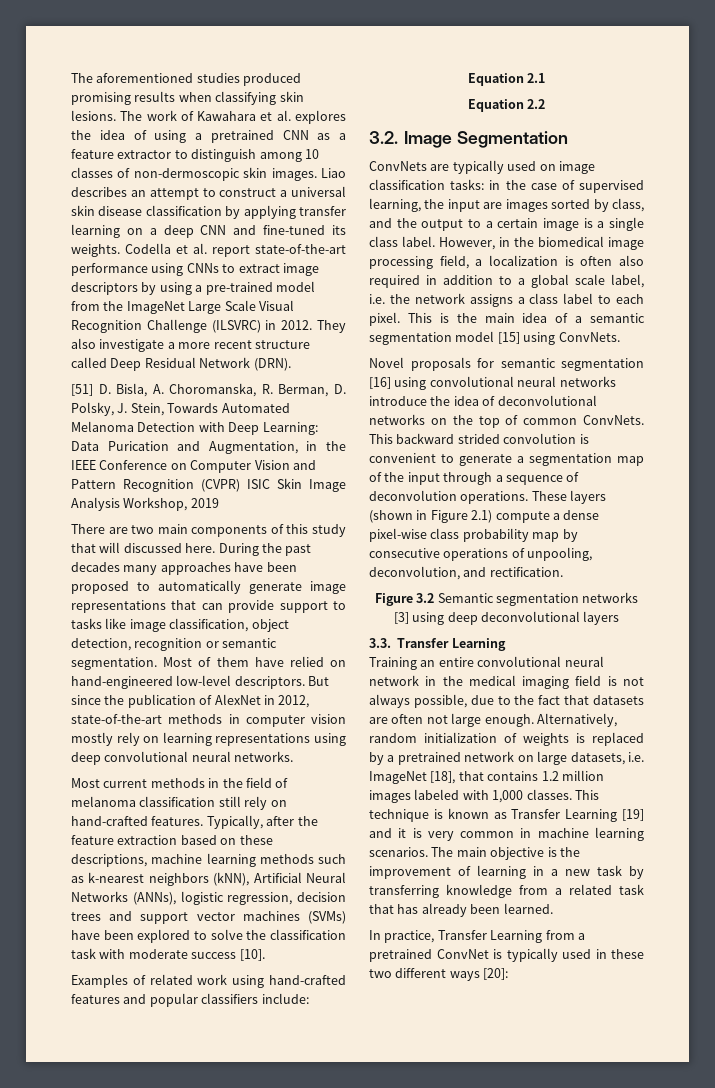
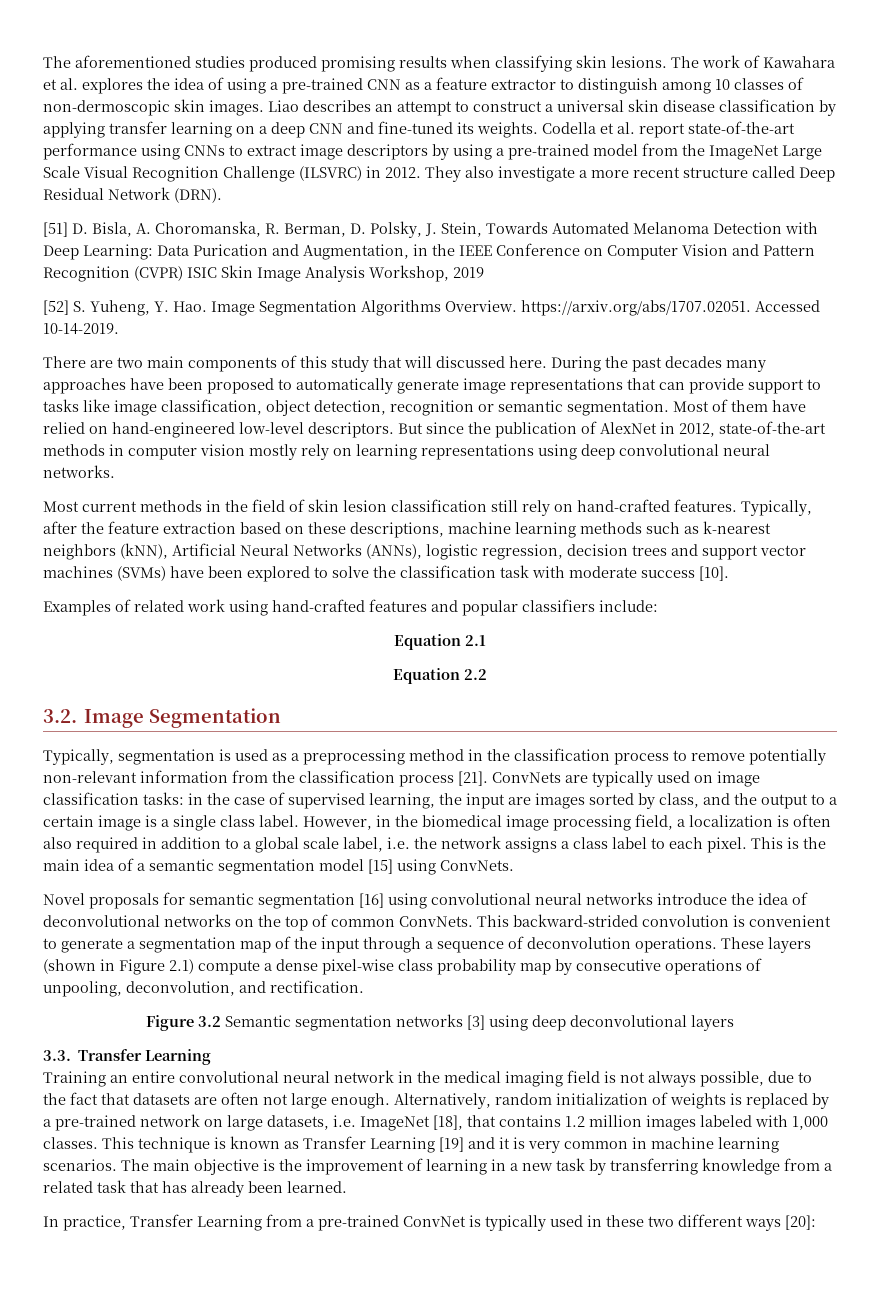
- The work of Kawahara et al. explores the idea of using a pretrained CNN as a feature extractor to distinguish among 10 classes of non-dermoscopic skin images.
+ The work of Kawahara et al. explores the idea of using a pre-trained CNN as a feature extractor to distinguish among 10 classes of non-dermoscopic skin images.
+ [52] S. Yuheng, Y. Hao. Image Segmentation Algorithms Overview. https://arxiv.org/abs/1707.02051. Accessed 10-14-2019.
- Most current methods in the field of melanoma classification still rely on hand-crafted features.
+ Most current methods in the field of skin lesion classification still rely on hand-crafted features.
+ Typically, segmentation is used as a preprocessing method in the classification process to remove potentially non-relevant information from the classification process [21].
- This backward strided convolution is convenient to generate a segmentation map of the input through a sequence of deconvolution operations.
+ This backward-strided convolution is convenient to generate a segmentation map of the input through a sequence of deconvolution operations.
- Alternatively, random initialization of weights is replaced by a pretrained network on large datasets, i.e. ImageNet [18], that contains 1.2 million images labeled with 1,000 classes.
+ Alternatively, random initialization of weights is replaced by a pre-trained network on large datasets, i.e. ImageNet [18], that contains 1.2 million images labeled with 1,000 classes.
- In practice, Transfer Learning from a pretrained ConvNet is typically used in these two different ways [20]:
+ In practice, Transfer Learning from a pre-trained ConvNet is typically used in these two different ways [20]:

